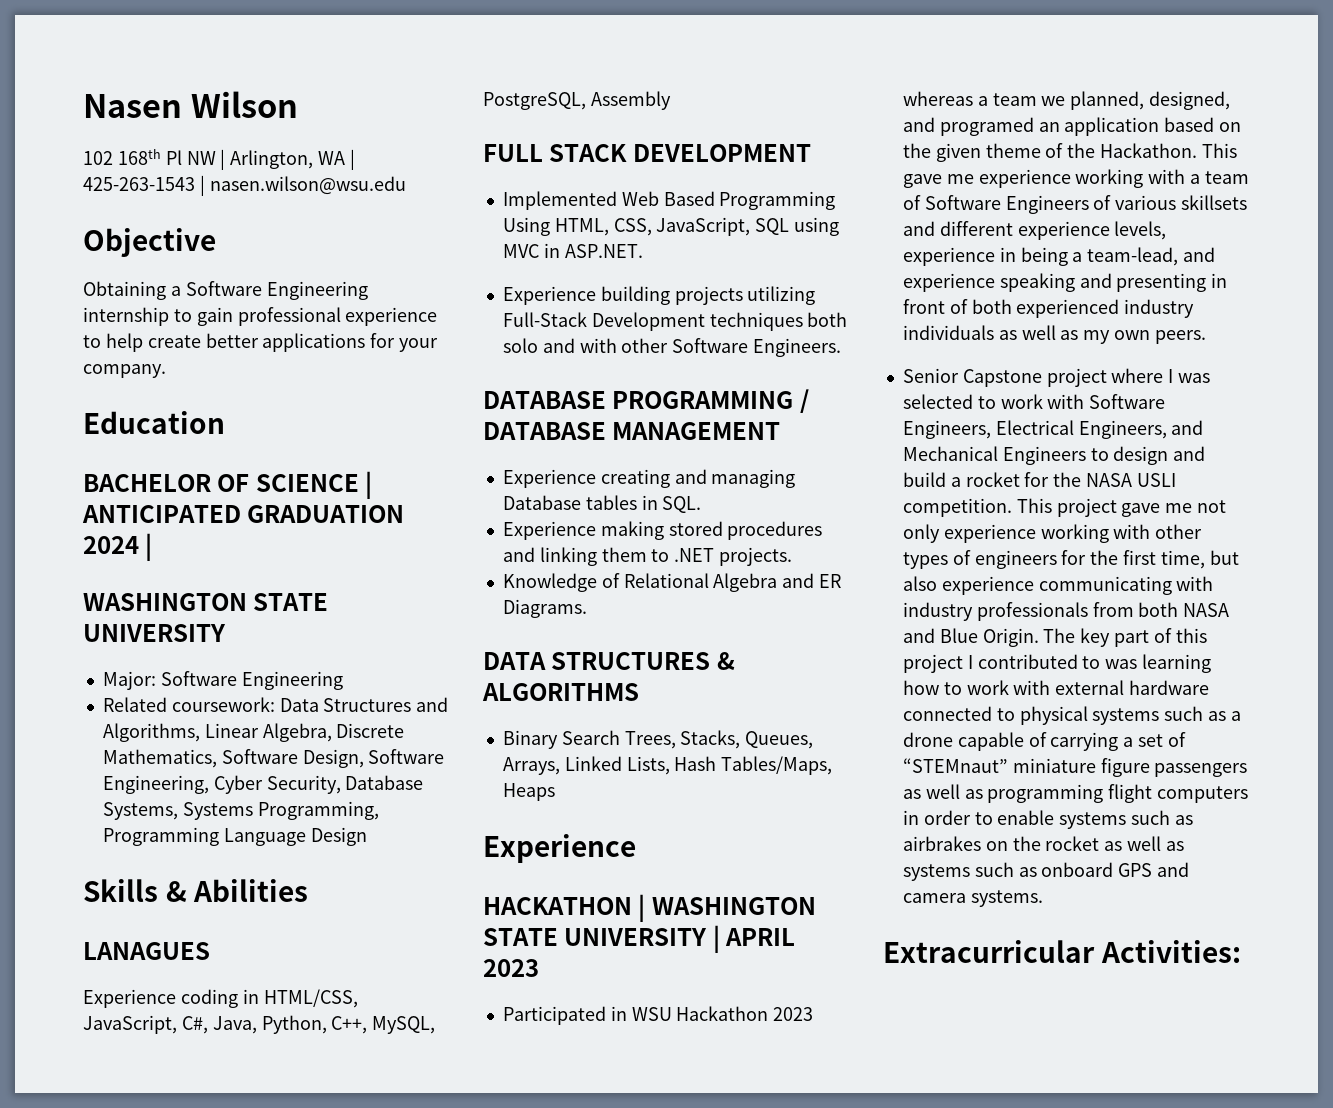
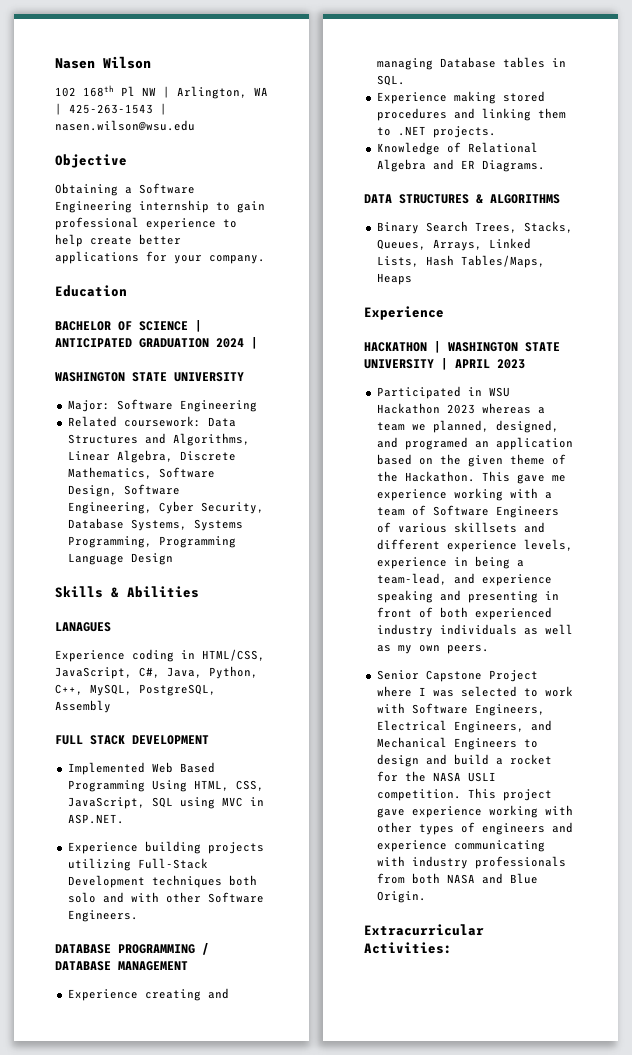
- Senior Capstone project where I was selected to work with Software Engineers, Electrical Engineers, and Mechanical Engineers to design and build a rocket for the NASA USLI competition.
+ Senior Capstone Project where I was selected to work with Software Engineers, Electrical Engineers, and Mechanical Engineers to design and build a rocket for the NASA USLI competition.
- This project gave me not only experience working with other types of engineers for the first time, but also experience communicating with industry professionals from both NASA and Blue Origin. The key part of this project I contributed to was learning how to work with external hardware connected to physical systems such as a drone capable of carrying a set of “STEMnaut” miniature figure passengers as well as programming flight computers in order to enable systems such as airbrakes on the rocket as well as systems such as onboard GPS and camera systems.
+ This project gave experience working with other types of engineers and experience communicating with industry professionals from both NASA and Blue Origin.

